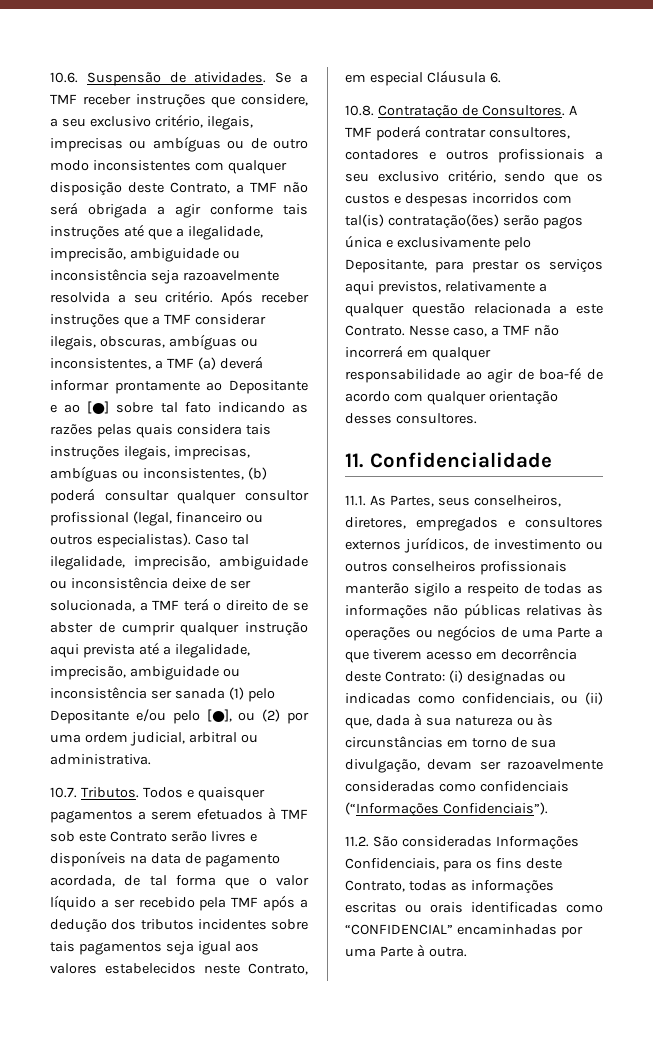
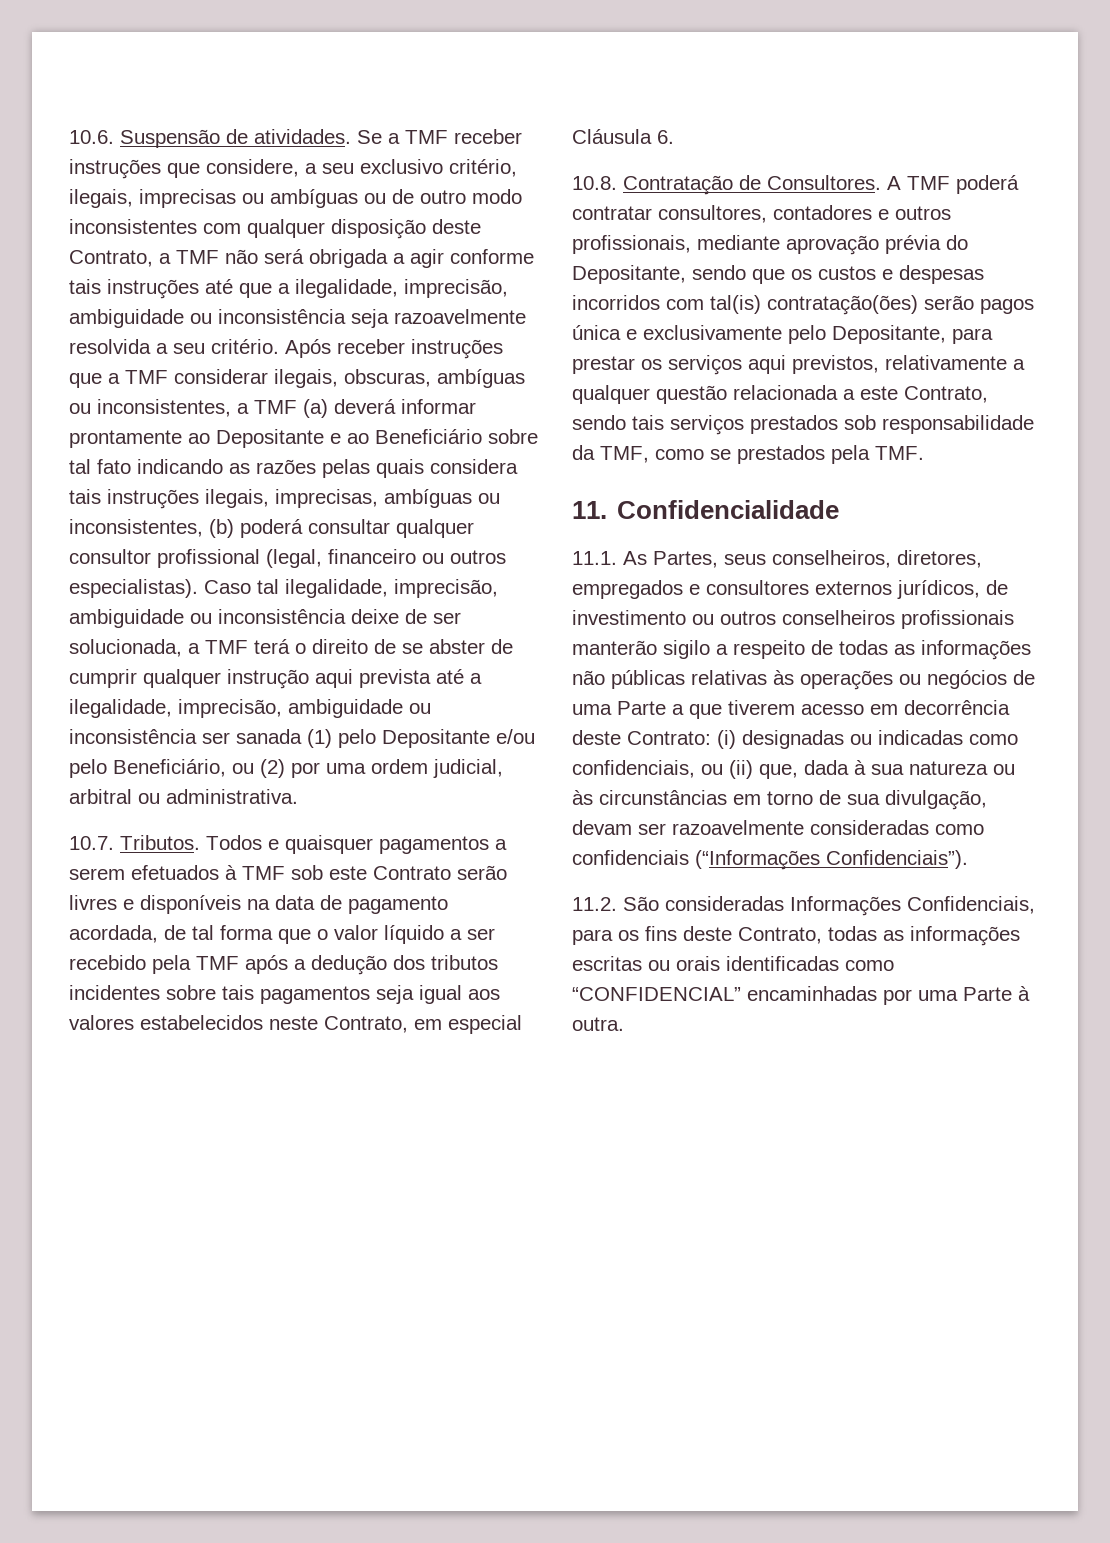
- Após receber instruções que a TMF considerar ilegais, obscuras, ambíguas ou inconsistentes, a TMF (a) deverá informar prontamente ao Depositante e ao [●] sobre tal fato indicando as razões pelas quais considera tais instruções ilegais, imprecisas, ambíguas ou inconsistentes, (b) poderá consultar qualquer consultor profissional (legal, financeiro ou outros especialistas).
+ Após receber instruções que a TMF considerar ilegais, obscuras, ambíguas ou inconsistentes, a TMF (a) deverá informar prontamente ao Depositante e ao Beneficiário sobre tal fato indicando as razões pelas quais considera tais instruções ilegais, imprecisas, ambíguas ou inconsistentes, (b) poderá consultar qualquer consultor profissional (legal, financeiro ou outros especialistas).
- Caso tal ilegalidade, imprecisão, ambiguidade ou inconsistência deixe de ser solucionada, a TMF terá o direito de se abster de cumprir qualquer instrução aqui prevista até a ilegalidade, imprecisão, ambiguidade ou inconsistência ser sanada (1) pelo Depositante e/ou pelo [●], ou (2) por uma ordem judicial, arbitral ou administrativa.
+ Caso tal ilegalidade, imprecisão, ambiguidade ou inconsistência deixe de ser solucionada, a TMF terá o direito de se abster de cumprir qualquer instrução aqui prevista até a ilegalidade, imprecisão, ambiguidade ou inconsistência ser sanada (1) pelo Depositante e/ou pelo Beneficiário, ou (2) por uma ordem judicial, arbitral ou administrativa.
- A TMF poderá contratar consultores, contadores e outros profissionais a seu exclusivo critério, sendo que os custos e despesas incorridos com tal(is) contratação(ões) serão pagos única e exclusivamente pelo Depositante, para prestar os serviços aqui previstos, relativamente a qualquer questão relacionada a este Contrato. Nesse caso, a TMF não incorrerá em qualquer responsabilidade ao agir de boa-fé de acordo com qualquer orientação desses consultores.
+ A TMF poderá contratar consultores, contadores e outros profissionais, mediante aprovação prévia do Depositante, sendo que os custos e despesas incorridos com tal(is) contratação(ões) serão pagos única e exclusivamente pelo Depositante, para prestar os serviços aqui previstos, relativamente a qualquer questão relacionada a este Contrato, sendo tais serviços prestados sob responsabilidade da TMF, como se prestados pela TMF.

